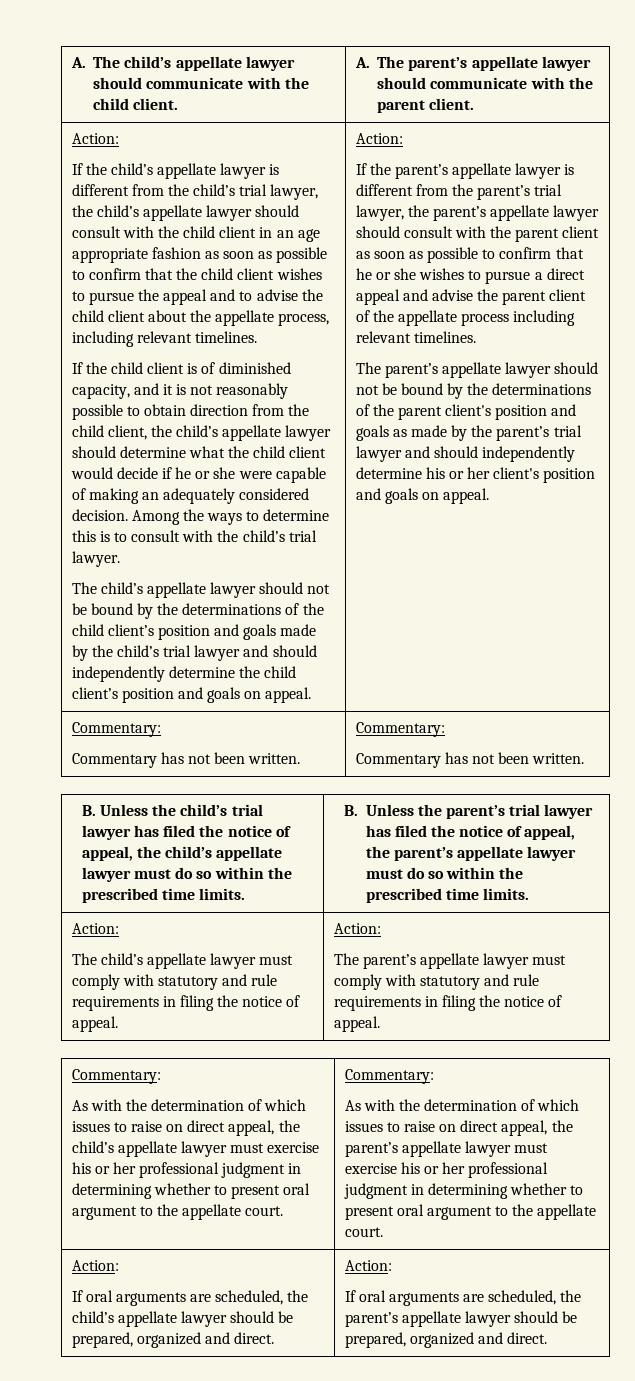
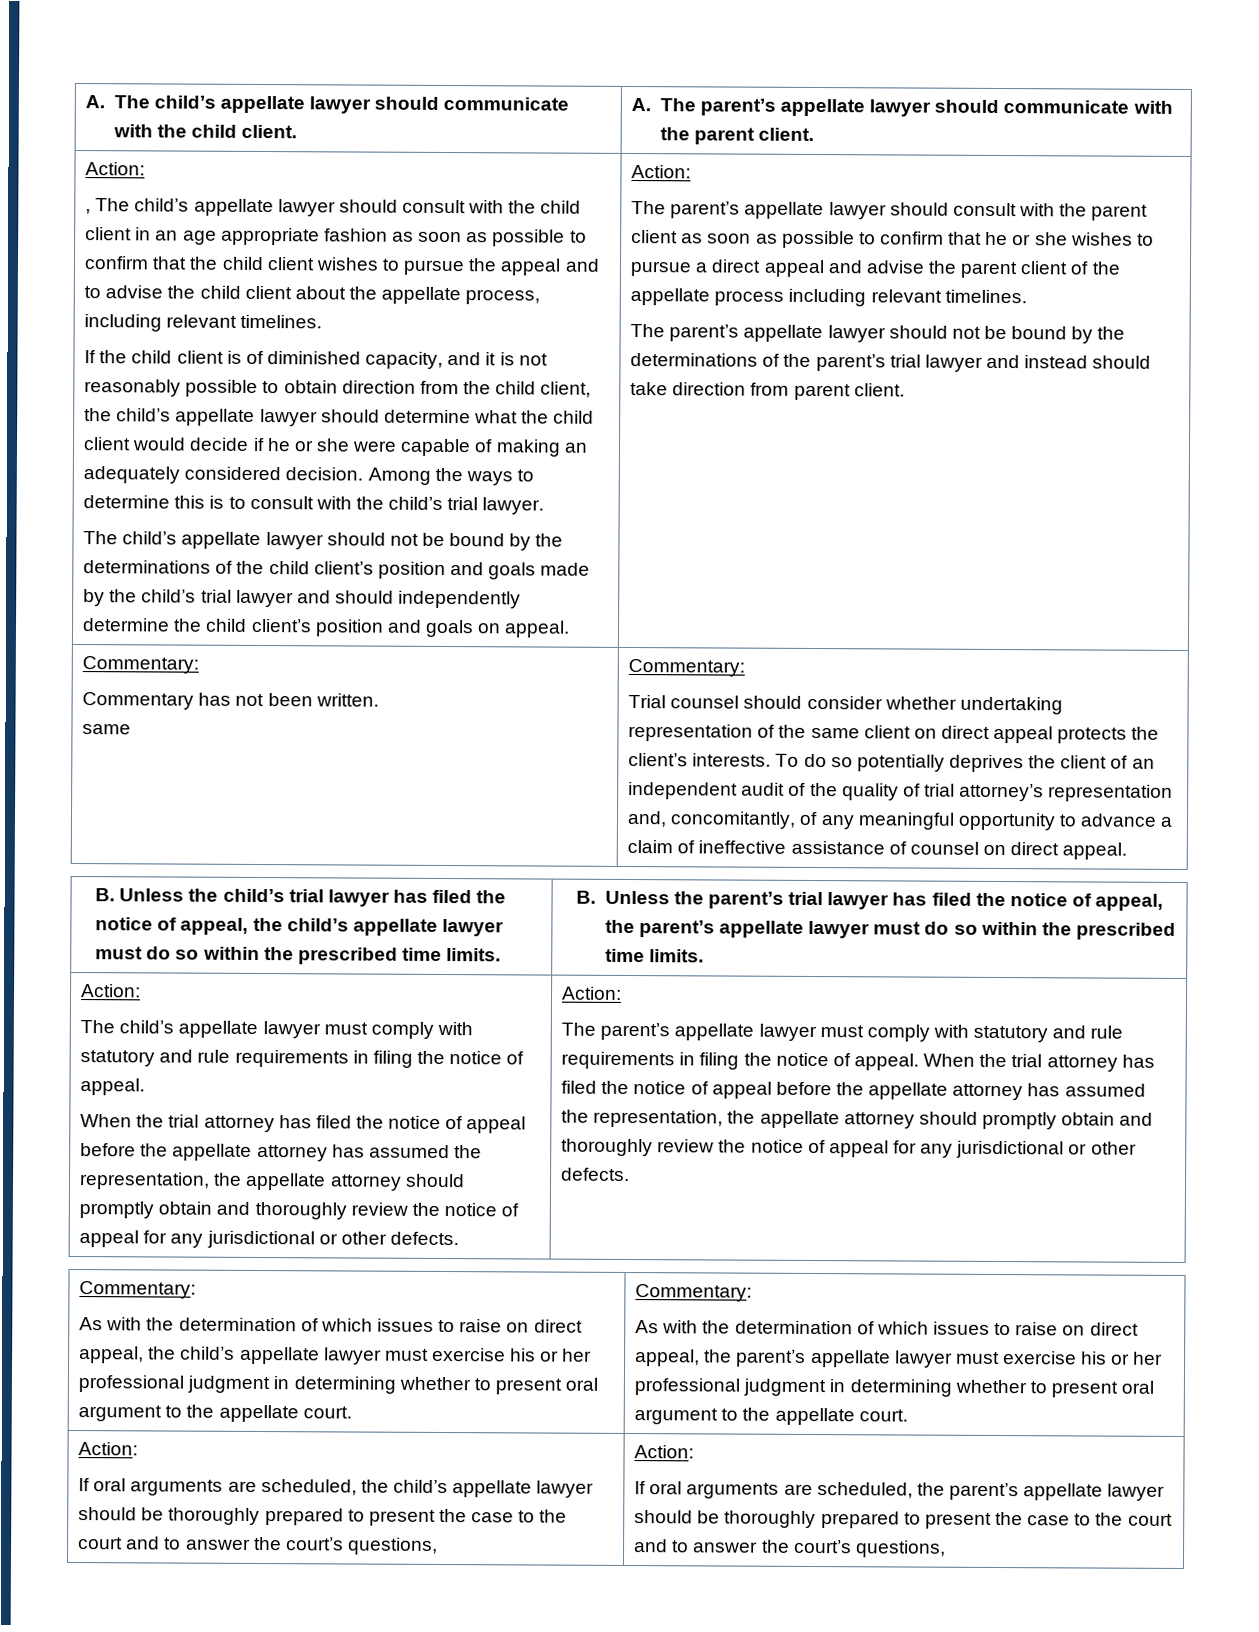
- If the child’s appellate lawyer is different from the child’s trial lawyer, the child’s appellate lawyer should consult with the child client in an age appropriate fashion as soon as possible to confirm that the child client wishes to pursue the appeal and to advise the child client about the appellate process, including relevant timelines.
+ , The child’s appellate lawyer should consult with the child client in an age appropriate fashion as soon as possible to confirm that the child client wishes to pursue the appeal and to advise the child client about the appellate process, including relevant timelines.
- If the parent’s appellate lawyer is different from the parent’s trial lawyer, the parent’s appellate lawyer should consult with the parent client as soon as possible to confirm that he or she wishes to pursue a direct appeal and advise the parent client of the appellate process including relevant timelines.
+ The parent’s appellate lawyer should consult with the parent client as soon as possible to confirm that he or she wishes to pursue a direct appeal and advise the parent client of the appellate process including relevant timelines.
- The parent’s appellate lawyer should not be bound by the determinations of the parent client's position and goals as made by the parent’s trial lawyer and should independently determine his or her client's position and goals on appeal.
+ The parent’s appellate lawyer should not be bound by the determinations of the parent’s trial lawyer and instead should take direction from parent client.
  Commentary:
- Commentary has not been written. | Commentary:
  Commentary has not been written.
+ same | Commentary:
+ Trial counsel should consider whether undertaking representation of the same client on direct appeal protects the client’s interests. To do so potentially deprives the client of an independent audit of the quality of trial attorney’s representation and, concomitantly, of any meaningful opportunity to advance a claim of ineffective assistance of counsel on direct appeal.
  The child’s appellate lawyer must comply with statutory and rule requirements in filing the notice of appeal.
+ When the trial attorney has filed the notice of appeal before the appellate attorney has assumed the representation, the appellate attorney should promptly obtain and thoroughly review the notice of appeal for any jurisdictional or other defects.
- The parent’s appellate lawyer must comply with statutory and rule requirements in filing the notice of appeal.
+ The parent’s appellate lawyer must comply with statutory and rule requirements in filing the notice of appeal. When the trial attorney has filed the notice of appeal before the appellate attorney has assumed the representation, the appellate attorney should promptly obtain and thoroughly review the notice of appeal for any jurisdictional or other defects.
- If oral arguments are scheduled, the child’s appellate lawyer should be prepared, organized and direct.
+ If oral arguments are scheduled, the child’s appellate lawyer should be thoroughly prepared to present the case to the court and to answer the court’s questions,
- If oral arguments are scheduled, the parent’s appellate lawyer should be prepared, organized and direct.
+ If oral arguments are scheduled, the parent’s appellate lawyer should be thoroughly prepared to present the case to the court and to answer the court’s questions,

